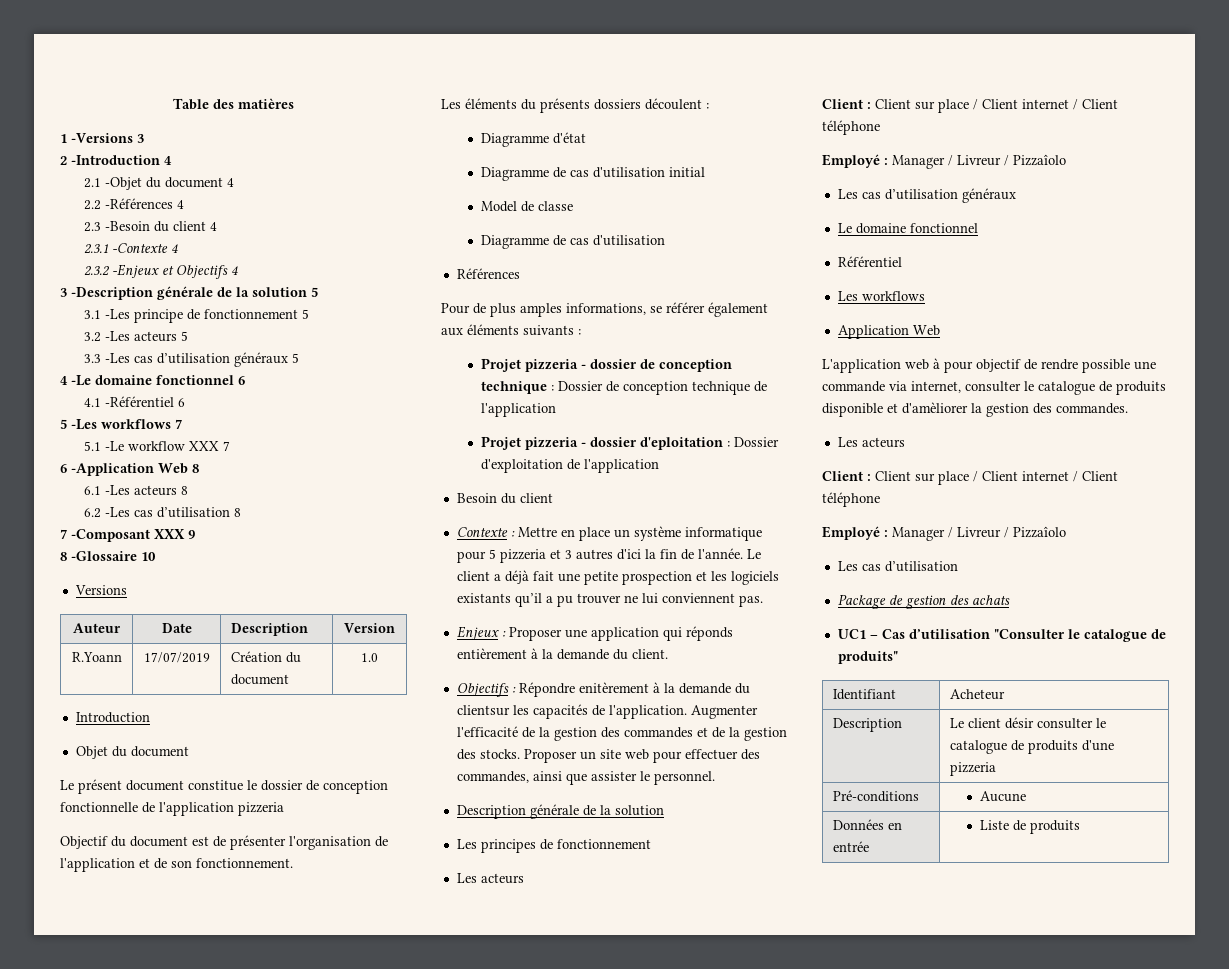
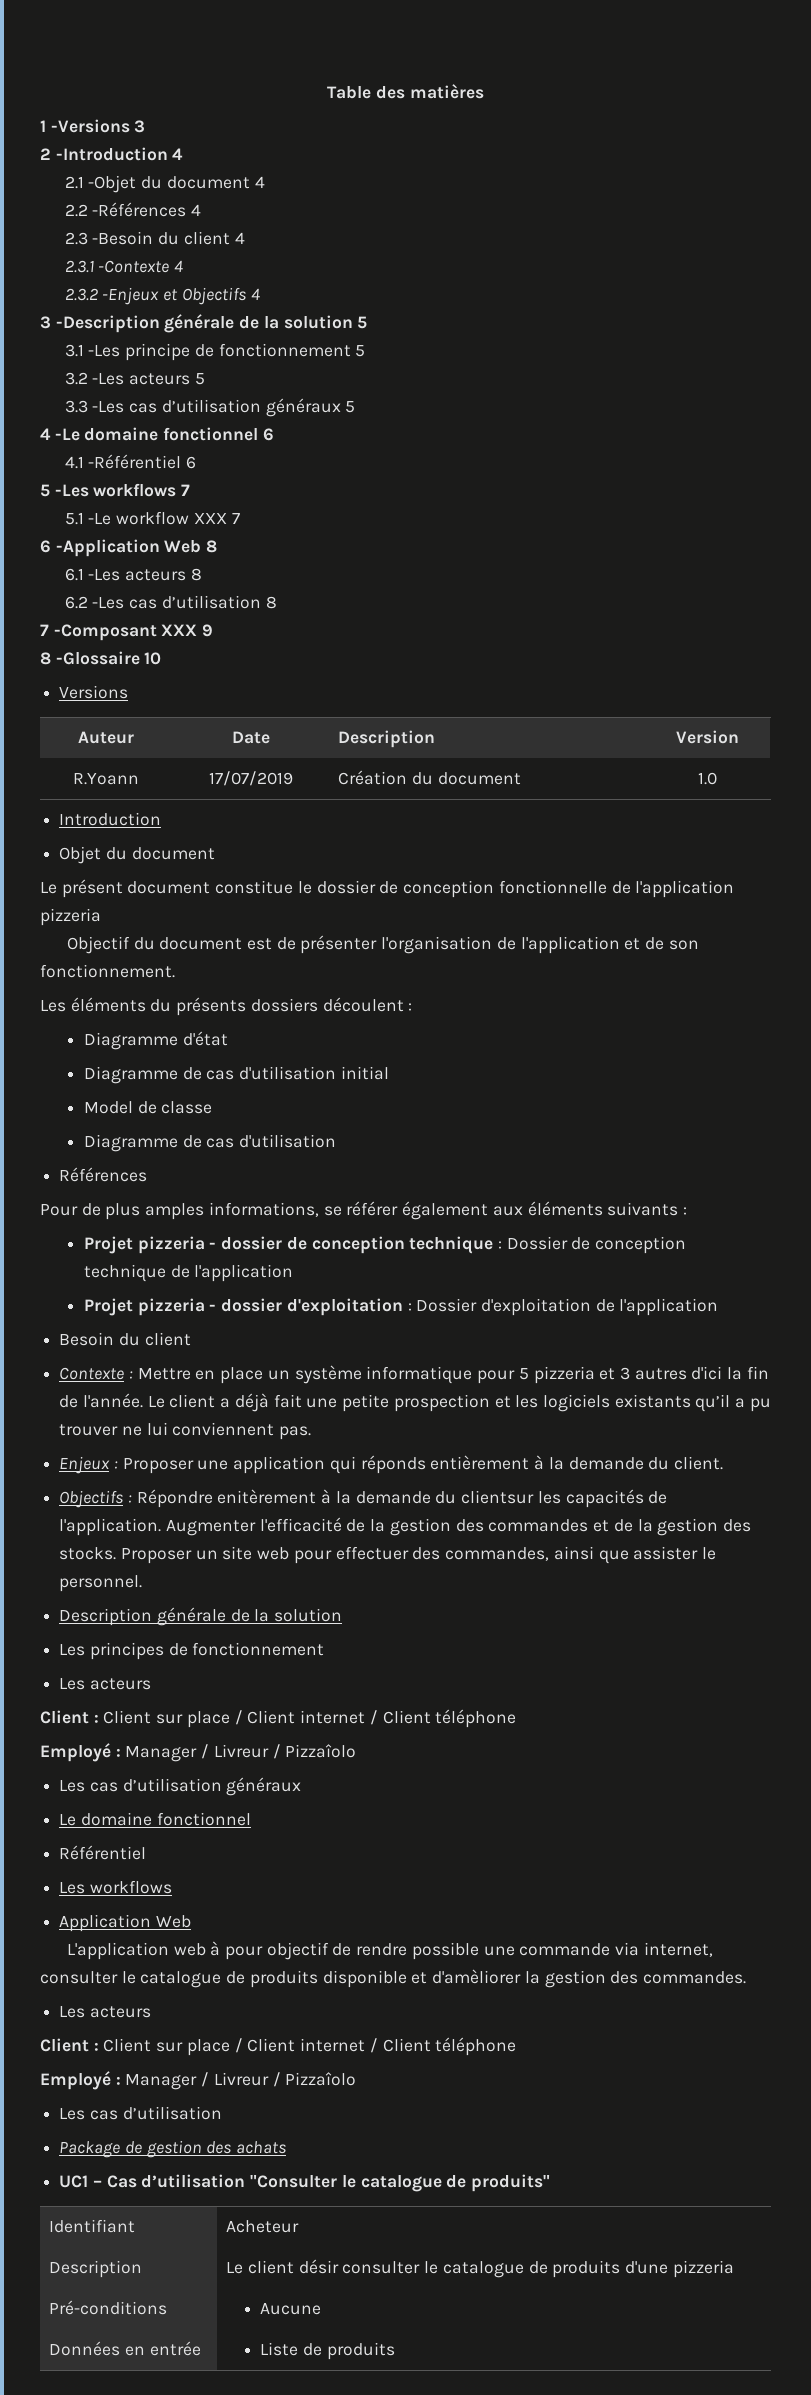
- Projet pizzeria - dossier d'eploitation : Dossier d'exploitation de l'application
+ Projet pizzeria - dossier d'exploitation : Dossier d'exploitation de l'application

